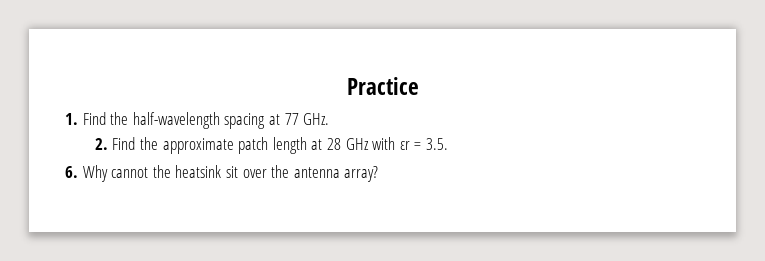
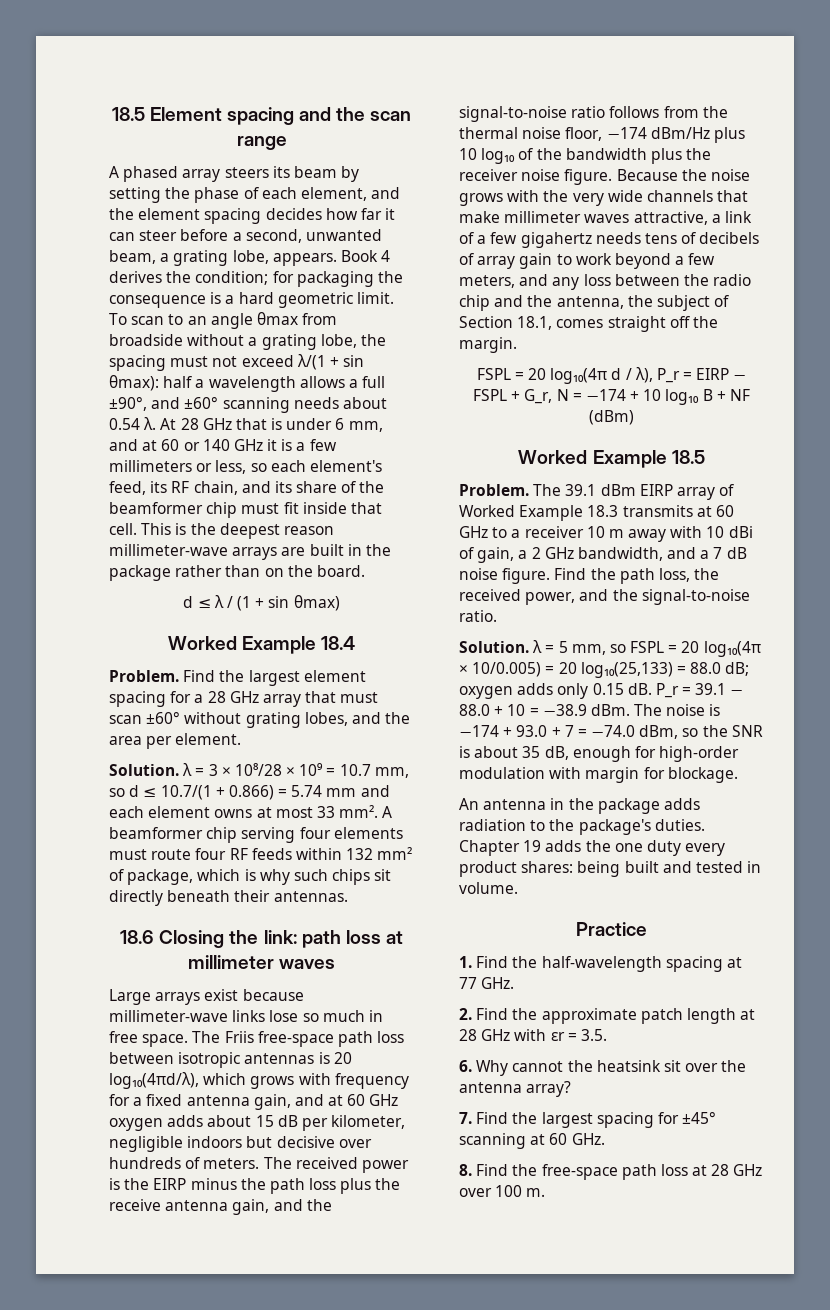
+ 18.5 Element spacing and the scan range
+ A phased array steers its beam by setting the phase of each element, and the element spacing decides how far it can steer before a second, unwanted beam, a grating lobe, appears. Book 4 derives the condition; for packaging the consequence is a hard geometric limit. To scan to an angle θmax from broadside without a grating lobe, the spacing must not exceed λ/(1 + sin θmax): half a wavelength allows a full ±90°, and ±60° scanning needs about 0.54 λ. At 28 GHz that is under 6 mm, and at 60 or 140 GHz it is a few millimeters or less, so each element's feed, its RF chain, and its share of the beamformer chip must fit inside that cell. This is the deepest reason millimeter-wave arrays are built in the package rather than on the board.
+ d ≤ λ / (1 + sin θmax)
+ Worked Example 18.4
+ Problem. Find the largest element spacing for a 28 GHz array that must scan ±60° without grating lobes, and the area per element.
+ Solution. λ = 3 × 10⁸/28 × 10⁹ = 10.7 mm, so d ≤ 10.7/(1 + 0.866) = 5.74 mm and each element owns at most 33 mm². A beamformer chip serving four elements must route four RF feeds within 132 mm² of package, which is why such chips sit directly beneath their antennas.
+ 18.6 Closing the link: path loss at millimeter waves
+ Large arrays exist because millimeter-wave links lose so much in free space. The Friis free-space path loss between isotropic antennas is 20 log₁₀(4πd/λ), which grows with frequency for a fixed antenna gain, and at 60 GHz oxygen adds about 15 dB per kilometer, negligible indoors but decisive over hundreds of meters. The received power is the EIRP minus the path loss plus the receive antenna gain, and the signal-to-noise ratio follows from the thermal noise floor, −174 dBm/Hz plus 10 log₁₀ of the bandwidth plus the receiver noise figure. Because the noise grows with the very wide channels that make millimeter waves attractive, a link of a few gigahertz needs tens of decibels of array gain to work beyond a few meters, and any loss between the radio chip and the antenna, the subject of Section 18.1, comes straight off the margin.
+ FSPL = 20 log₁₀(4π d / λ), P_r = EIRP − FSPL + G_r, N = −174 + 10 log₁₀ B + NF (dBm)
+ Worked Example 18.5
+ Problem. The 39.1 dBm EIRP array of Worked Example 18.3 transmits at 60 GHz to a receiver 10 m away with 10 dBi of gain, a 2 GHz bandwidth, and a 7 dB noise figure. Find the path loss, the received power, and the signal-to-noise ratio.
+ Solution. λ = 5 mm, so FSPL = 20 log₁₀(4π × 10/0.005) = 20 log₁₀(25,133) = 88.0 dB; oxygen adds only 0.15 dB. P_r = 39.1 − 88.0 + 10 = −38.9 dBm. The noise is −174 + 93.0 + 7 = −74.0 dBm, so the SNR is about 35 dB, enough for high-order modulation with margin for blockage.
+ An antenna in the package adds radiation to the package's duties. Chapter 19 adds the one duty every product shares: being built and tested in volume.
+ 7. Find the largest spacing for ±45° scanning at 60 GHz.
+ 8. Find the free-space path loss at 28 GHz over 100 m.

